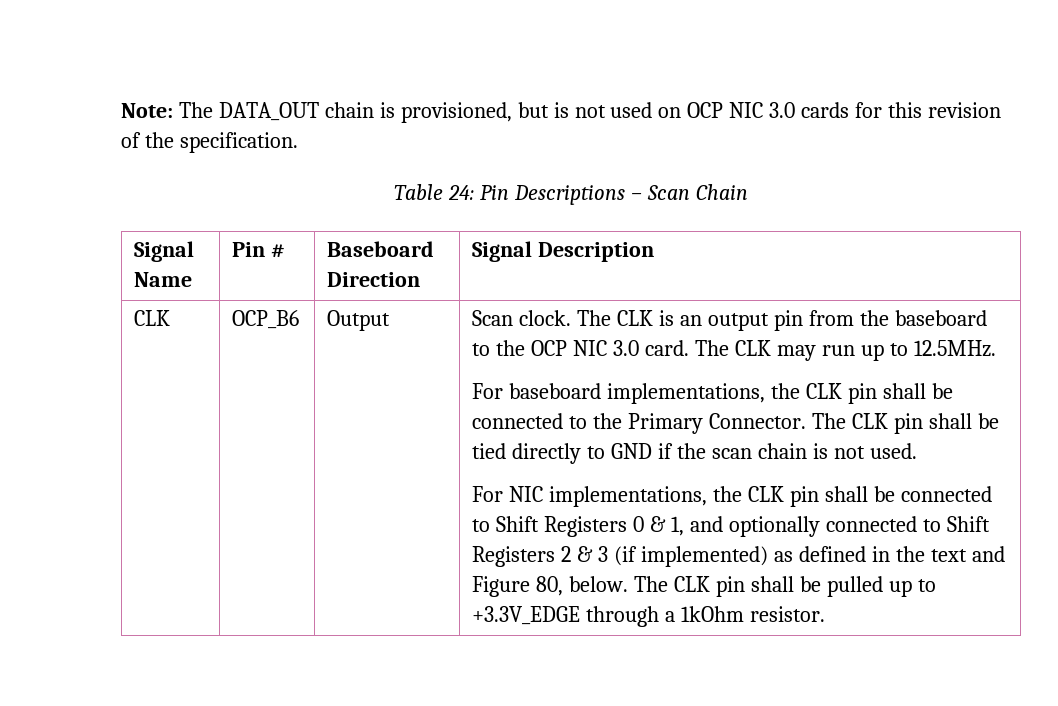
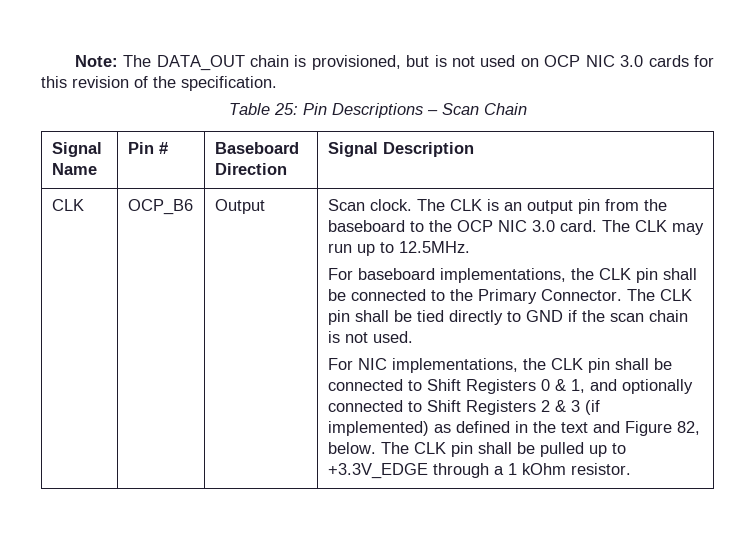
- Table 24: Pin Descriptions – Scan Chain
+ Table 25: Pin Descriptions – Scan Chain
- For NIC implementations, the CLK pin shall be connected to Shift Registers 0 & 1, and optionally connected to Shift Registers 2 & 3 (if implemented) as defined in the text and Figure 80, below.
+ For NIC implementations, the CLK pin shall be connected to Shift Registers 0 & 1, and optionally connected to Shift Registers 2 & 3 (if implemented) as defined in the text and Figure 82, below.
- The CLK pin shall be pulled up to +3.3V_EDGE through a 1kOhm resistor.
+ The CLK pin shall be pulled up to +3.3V_EDGE through a 1 kOhm resistor.

